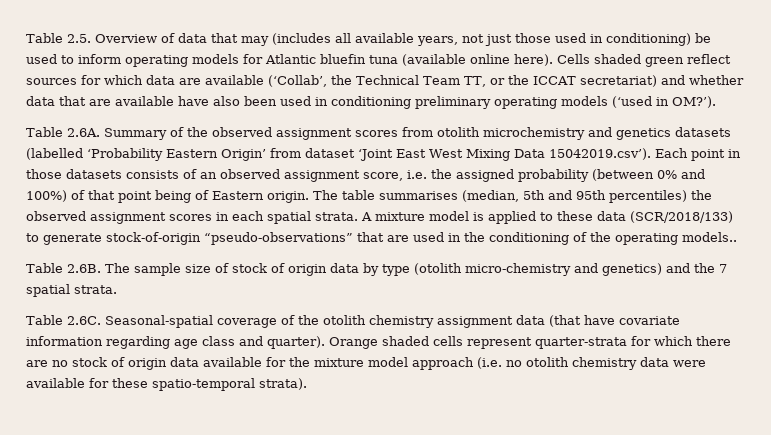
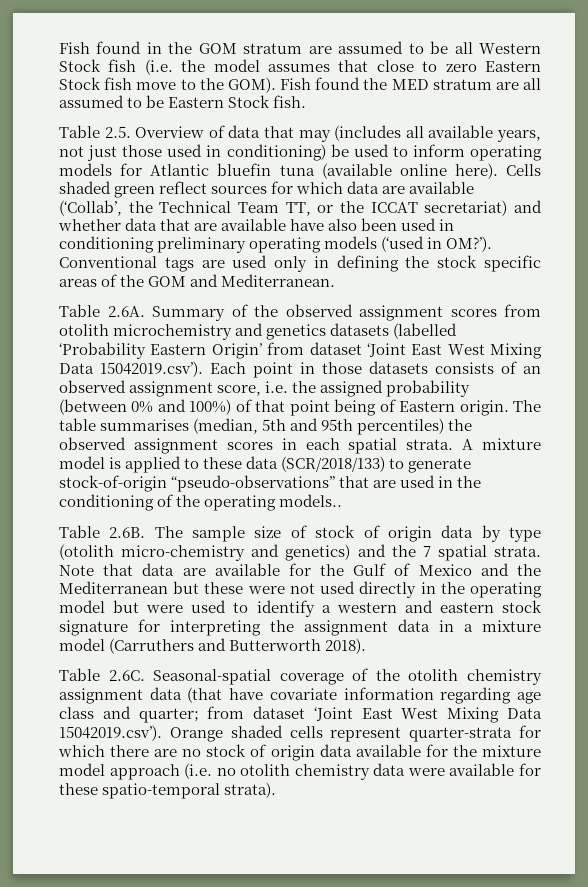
+ Fish found in the GOM stratum are assumed to be all Western Stock fish (i.e. the model assumes that close to zero Eastern Stock fish move to the GOM). Fish found the MED stratum are all assumed to be Eastern Stock fish.
+ Conventional tags are used only in defining the stock specific areas of the GOM and Mediterranean.
+ Note that data are available for the Gulf of Mexico and the Mediterranean but these were not used directly in the operating model but were used to identify a western and eastern stock signature for interpreting the assignment data in a mixture model (Carruthers and Butterworth 2018).
- Table 2.6C. Seasonal-spatial coverage of the otolith chemistry assignment data (that have covariate information regarding age class and quarter). Orange shaded cells represent quarter-strata for which there are no stock of origin data available for the mixture model approach (i.e. no otolith chemistry data were available for these spatio-temporal strata).
+ Table 2.6C. Seasonal-spatial coverage of the otolith chemistry assignment data (that have covariate information regarding age class and quarter; from dataset ‘Joint East West Mixing Data 15042019.csv’). Orange shaded cells represent quarter-strata for which there are no stock of origin data available for the mixture model approach (i.e. no otolith chemistry data were available for these spatio-temporal strata).

